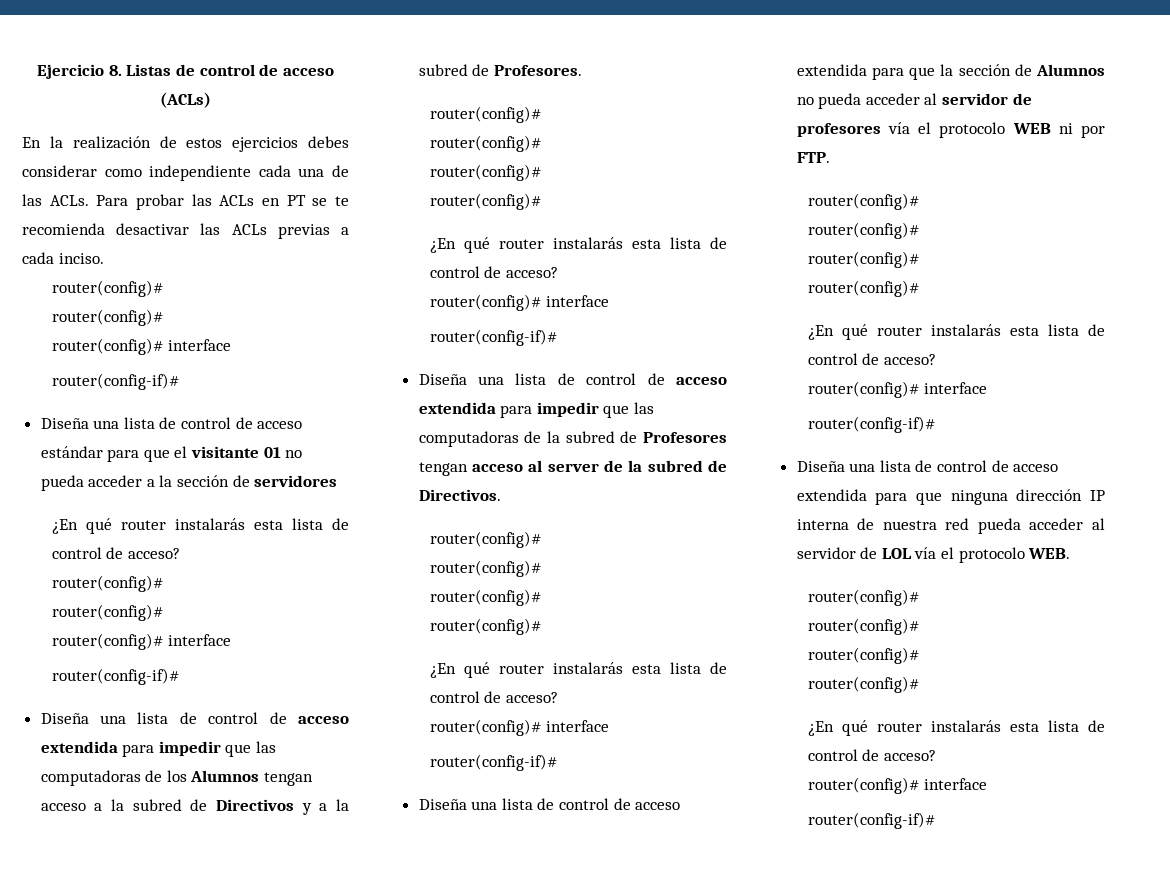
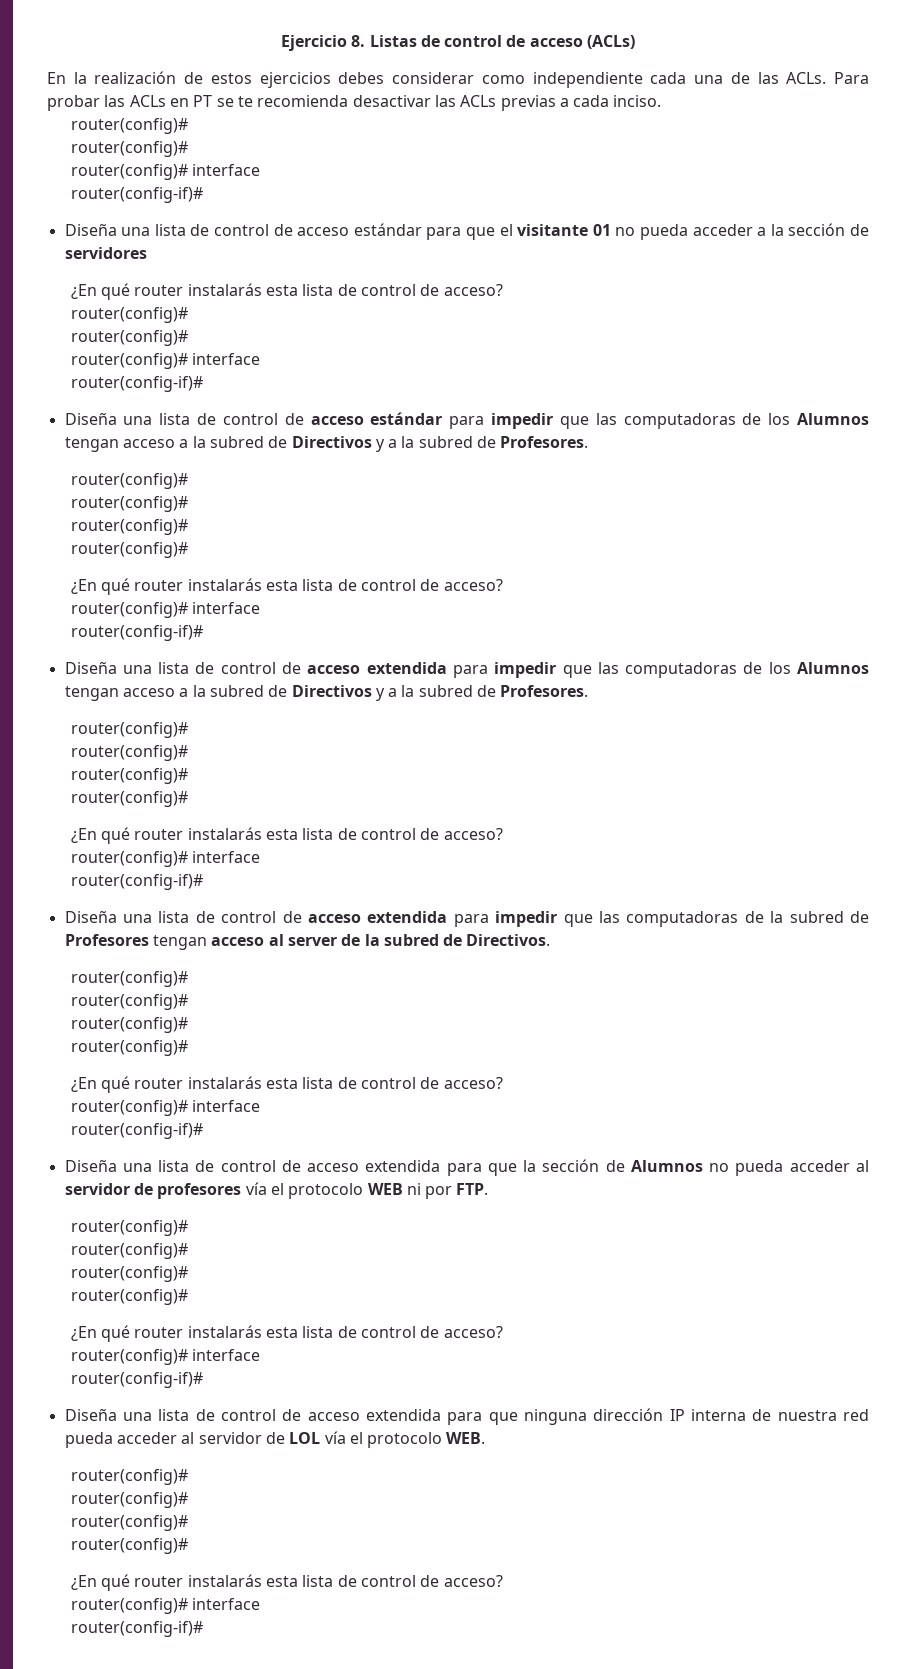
+ Diseña una lista de control de acceso estándar para impedir que las computadoras de los Alumnos tengan acceso a la subred de Directivos y a la subred de Profesores.
+ router(config)#
+ router(config)#
+ router(config)#
+ router(config)#
+ ¿En qué router instalarás esta lista de control de acceso?
+ router(config)# interface
+ router(config-if)#

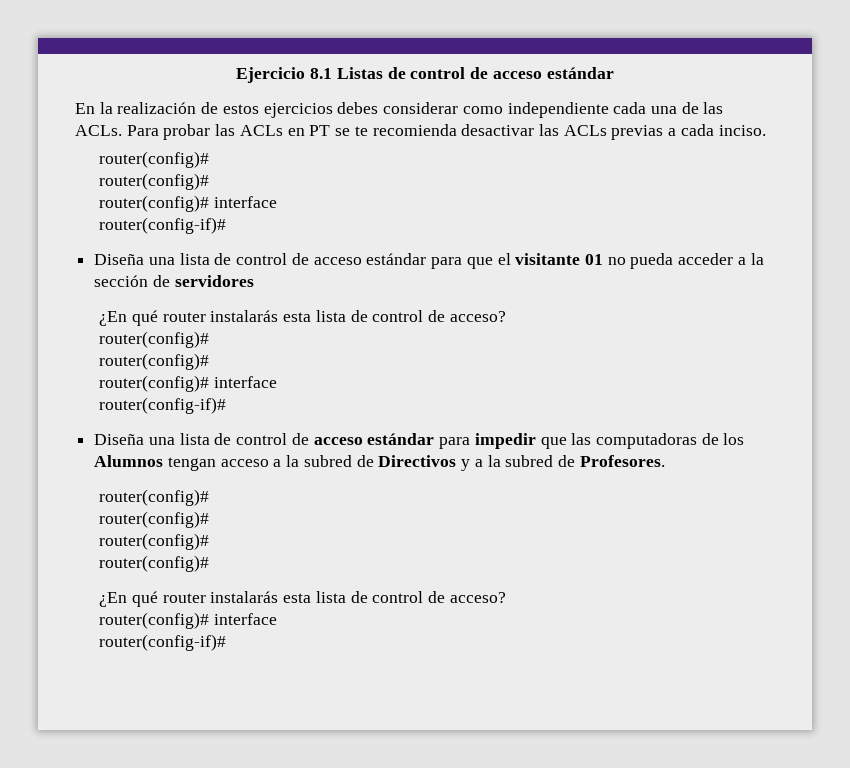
- Ejercicio 8. Listas de control de acceso (ACLs)
+ Ejercicio 8.1 Listas de control de acceso estándar
- Diseña una lista de control de acceso extendida para impedir que las computadoras de los Alumnos tengan acceso a la subred de Directivos y a la subred de Profesores.
- router(config)#
- router(config)#
- router(config)#
- router(config)#
- ¿En qué router instalarás esta lista de control de acceso?
- router(config)# interface
- router(config-if)#
- Diseña una lista de control de acceso extendida para impedir que las computadoras de la subred de Profesores tengan acceso al server de la subred de Directivos.
- router(config)#
- router(config)#
- router(config)#
- router(config)#
- ¿En qué router instalarás esta lista de control de acceso?
- router(config)# interface
- router(config-if)#
- Diseña una lista de control de acceso extendida para que la sección de Alumnos no pueda acceder al servidor de profesores vía el protocolo WEB ni por FTP.
- router(config)#
- router(config)#
- router(config)#
- router(config)#
- ¿En qué router instalarás esta lista de control de acceso?
- router(config)# interface
- router(config-if)#
- Diseña una lista de control de acceso extendida para que ninguna dirección IP interna de nuestra red pueda acceder al servidor de LOL vía el protocolo WEB.
- router(config)#
- router(config)#
- router(config)#
- router(config)#
- ¿En qué router instalarás esta lista de control de acceso?
- router(config)# interface
- router(config-if)#

